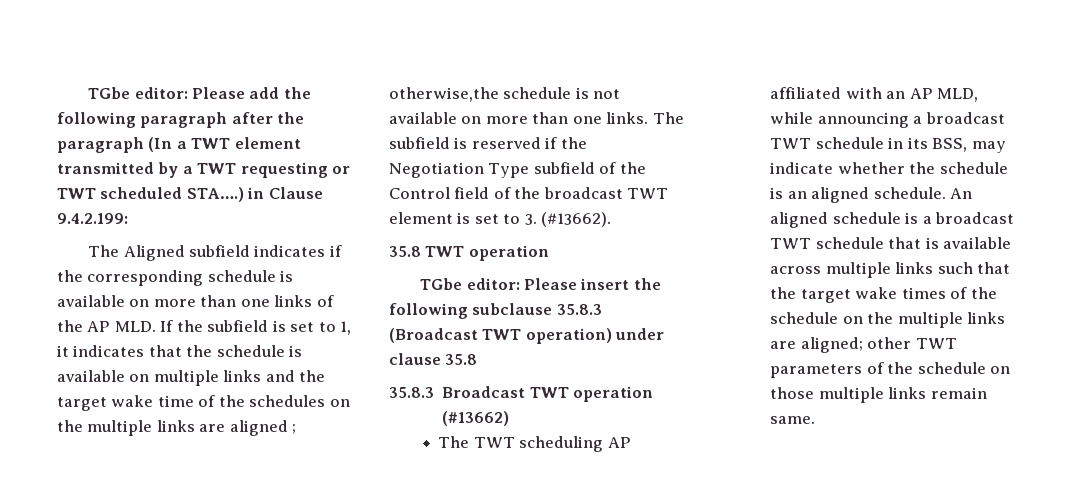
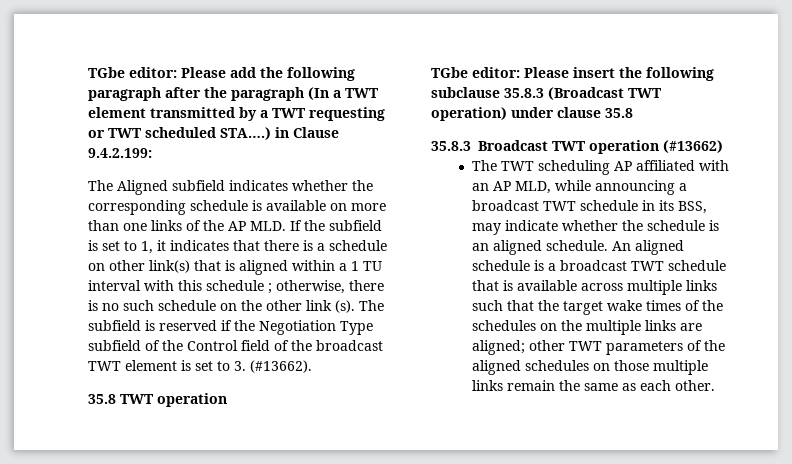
- The Aligned subfield indicates if the corresponding schedule is available on more than one links of the AP MLD. If the subfield is set to 1, it indicates that the schedule is available on multiple links and the target wake time of the schedules on the multiple links are aligned ; otherwise,the schedule is not available on more than one links.
+ The Aligned subfield indicates whether the corresponding schedule is available on more than one links of the AP MLD. If the subfield is set to 1, it indicates that there is a schedule on other link(s) that is aligned within a 1 TU interval with this schedule ; otherwise, there is no such schedule on the other link (s).
- An aligned schedule is a broadcast TWT schedule that is available across multiple links such that the target wake times of the schedule on the multiple links are aligned; other TWT parameters of the schedule on those multiple links remain same.
+ An aligned schedule is a broadcast TWT schedule that is available across multiple links such that the target wake times of the schedules on the multiple links are aligned; other TWT parameters of the aligned schedules on those multiple links remain the same as each other.

